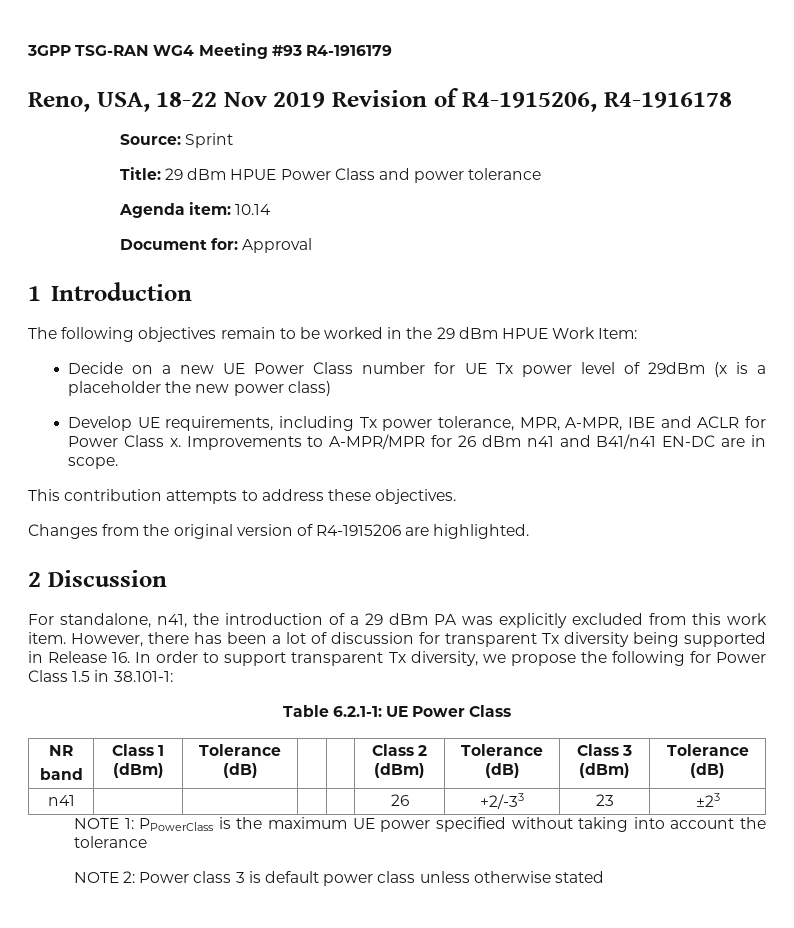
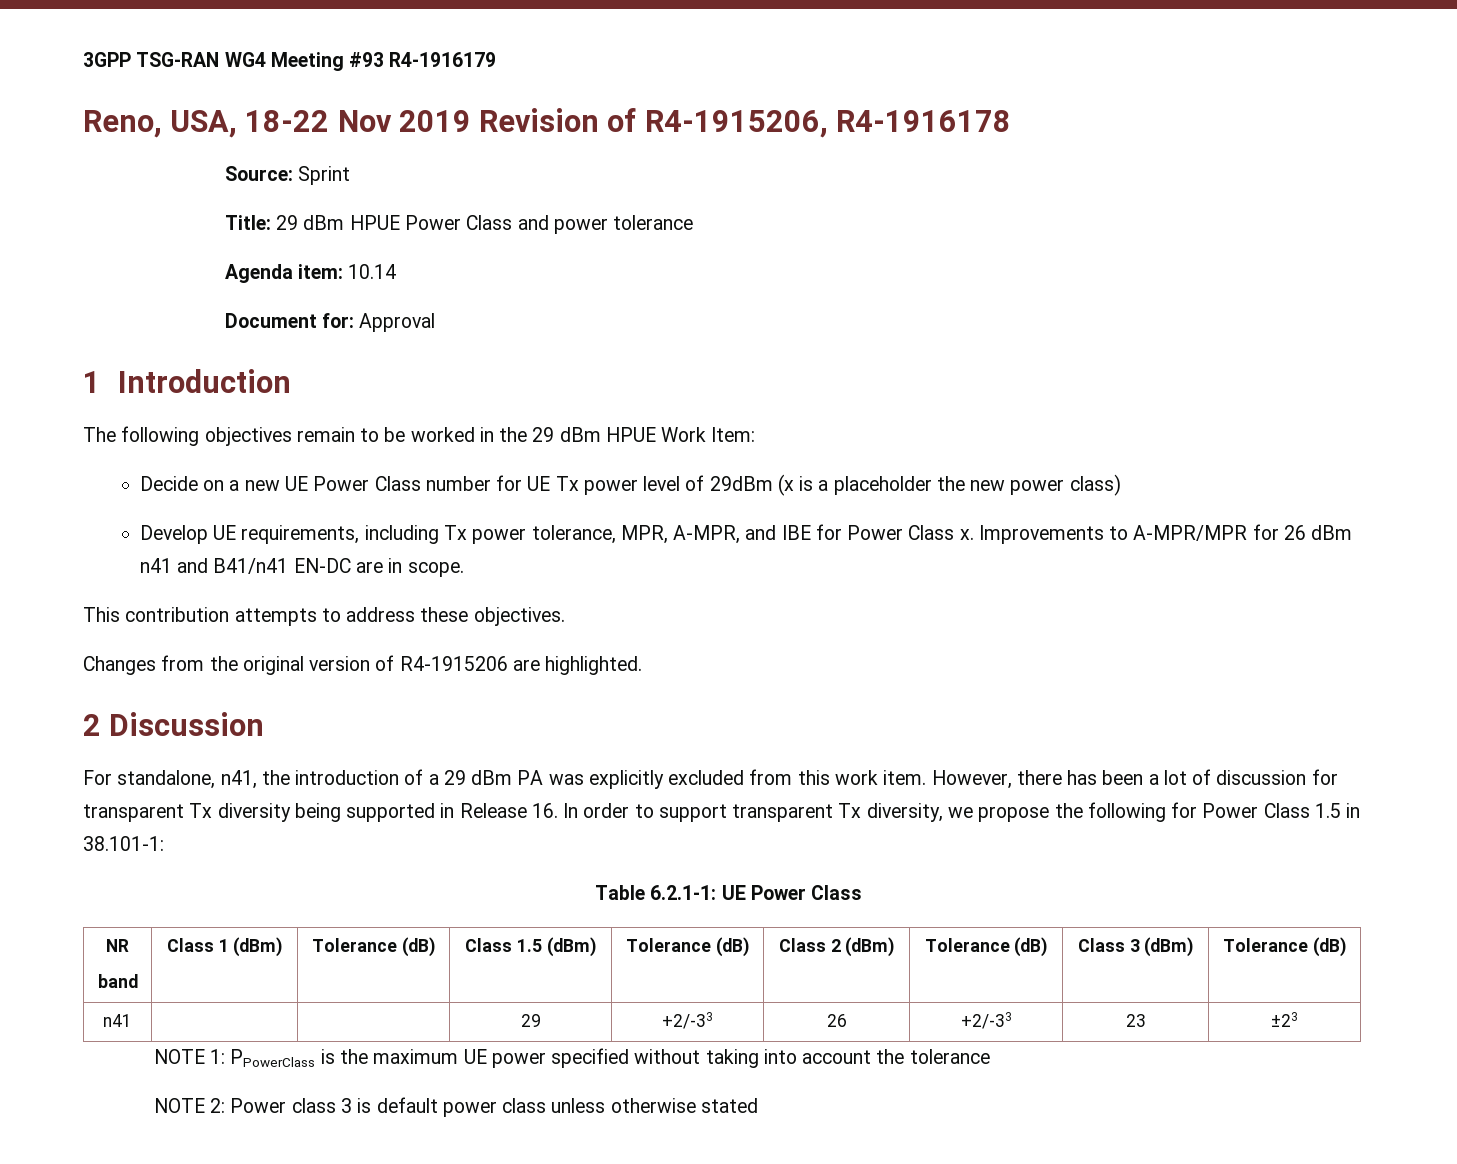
- Develop UE requirements, including Tx power tolerance, MPR, A-MPR, IBE and ACLR for Power Class x.
+ Develop UE requirements, including Tx power tolerance, MPR, A-MPR, and IBE for Power Class x.
  NR
- band | Class 1 (dBm) | Tolerance (dB) | | | Class 2 (dBm) | Tolerance (dB) | Class 3 (dBm) | Tolerance (dB)
+ band | Class 1 (dBm) | Tolerance (dB) | Class 1.5 (dBm) | Tolerance (dB) | Class 2 (dBm) | Tolerance (dB) | Class 3 (dBm) | Tolerance (dB)
- n41 | | | | | 26 | +2/-33 | 23 | ±23
+ n41 | | | 29 | +2/-33 | 26 | +2/-33 | 23 | ±23

